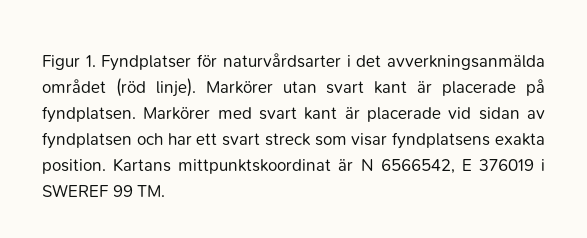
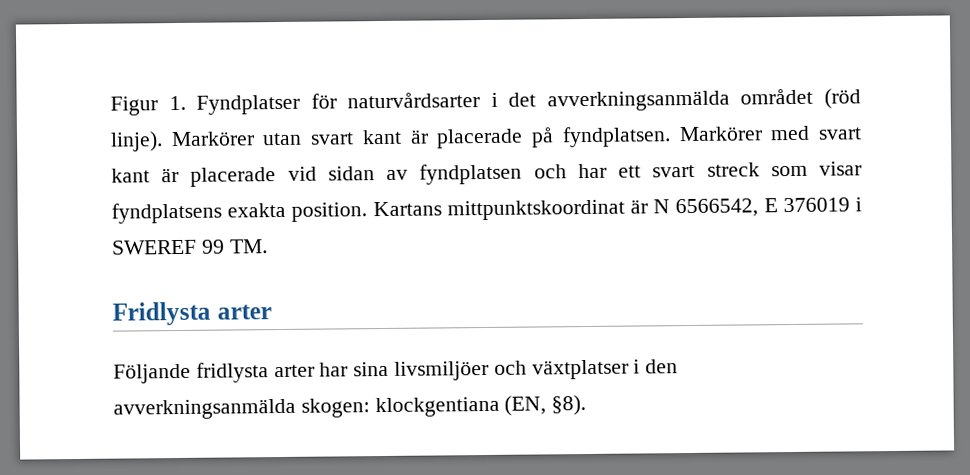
+ Fridlysta arter
+ Följande fridlysta arter har sina livsmiljöer och växtplatser i den avverkningsanmälda skogen: klockgentiana (EN, §8).

